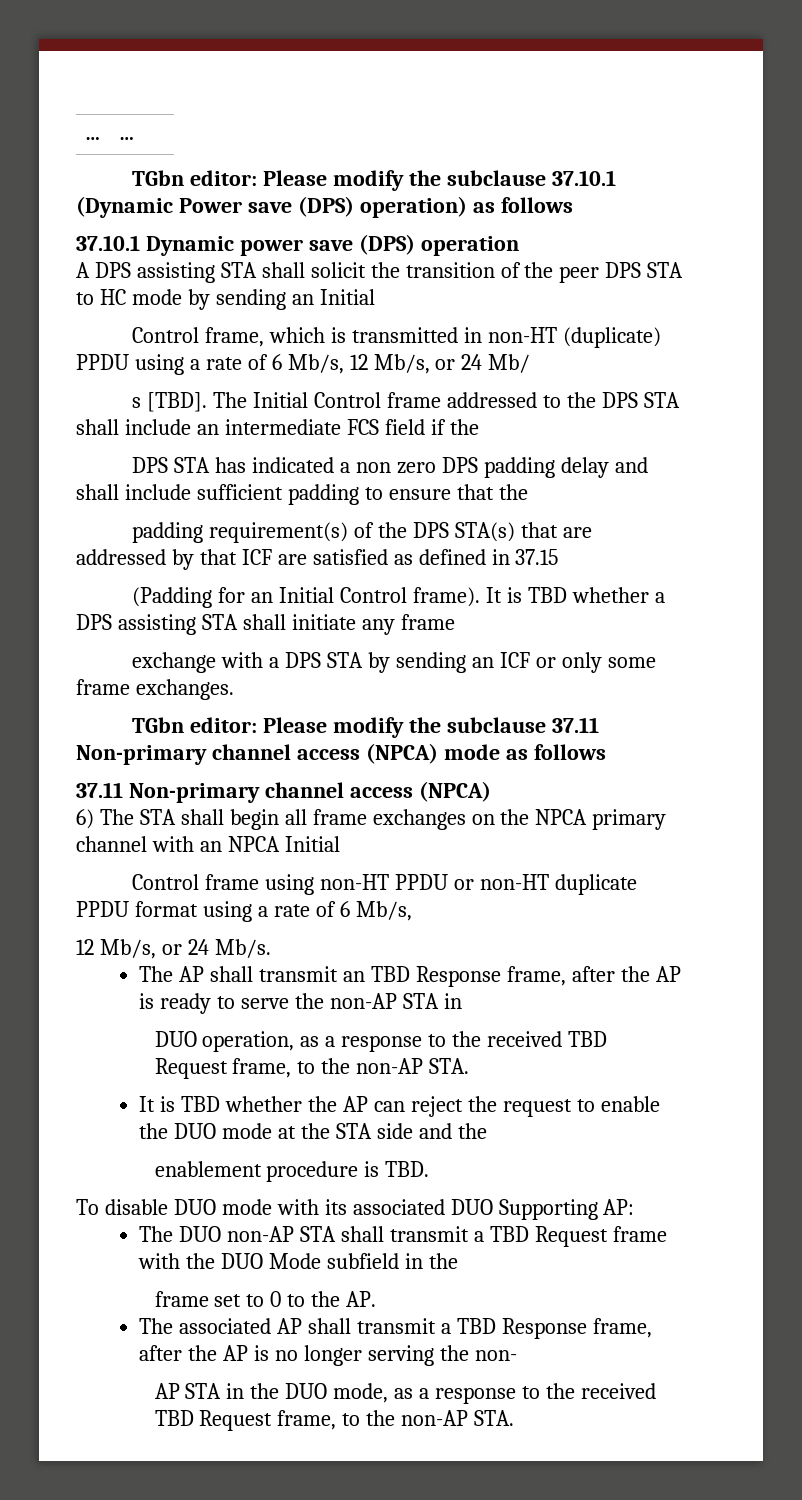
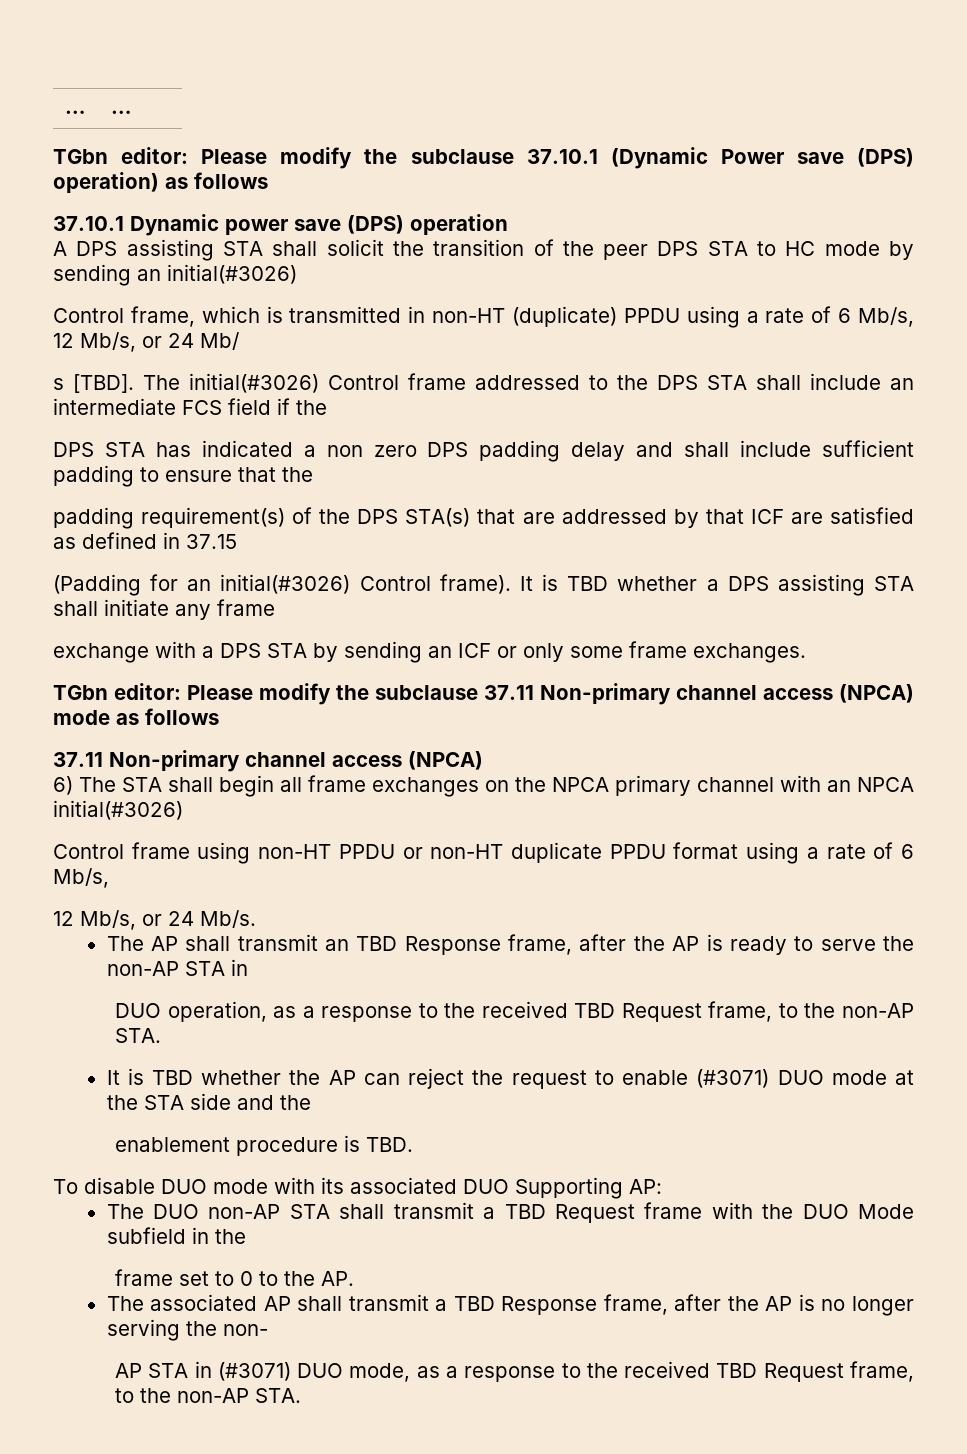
- A DPS assisting STA shall solicit the transition of the peer DPS STA to HC mode by sending an Initial
+ A DPS assisting STA shall solicit the transition of the peer DPS STA to HC mode by sending an initial(#3026)
- The Initial Control frame addressed to the DPS STA shall include an intermediate FCS field if the
+ The initial(#3026) Control frame addressed to the DPS STA shall include an intermediate FCS field if the
- (Padding for an Initial Control frame).
+ (Padding for an initial(#3026) Control frame).
- 6) The STA shall begin all frame exchanges on the NPCA primary channel with an NPCA Initial
+ 6) The STA shall begin all frame exchanges on the NPCA primary channel with an NPCA initial(#3026)
- It is TBD whether the AP can reject the request to enable the DUO mode at the STA side and the
+ It is TBD whether the AP can reject the request to enable (#3071) DUO mode at the STA side and the
- AP STA in the DUO mode, as a response to the received TBD Request frame, to the non-AP STA.
+ AP STA in (#3071) DUO mode, as a response to the received TBD Request frame, to the non-AP STA.

